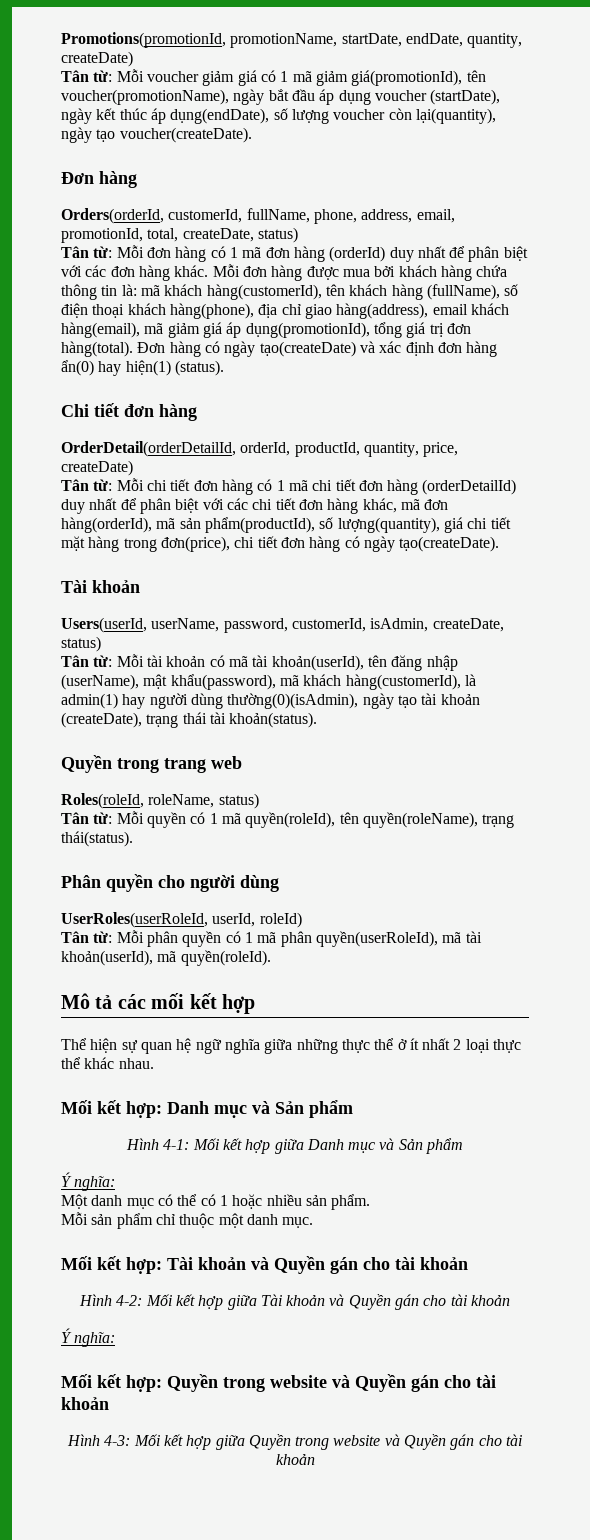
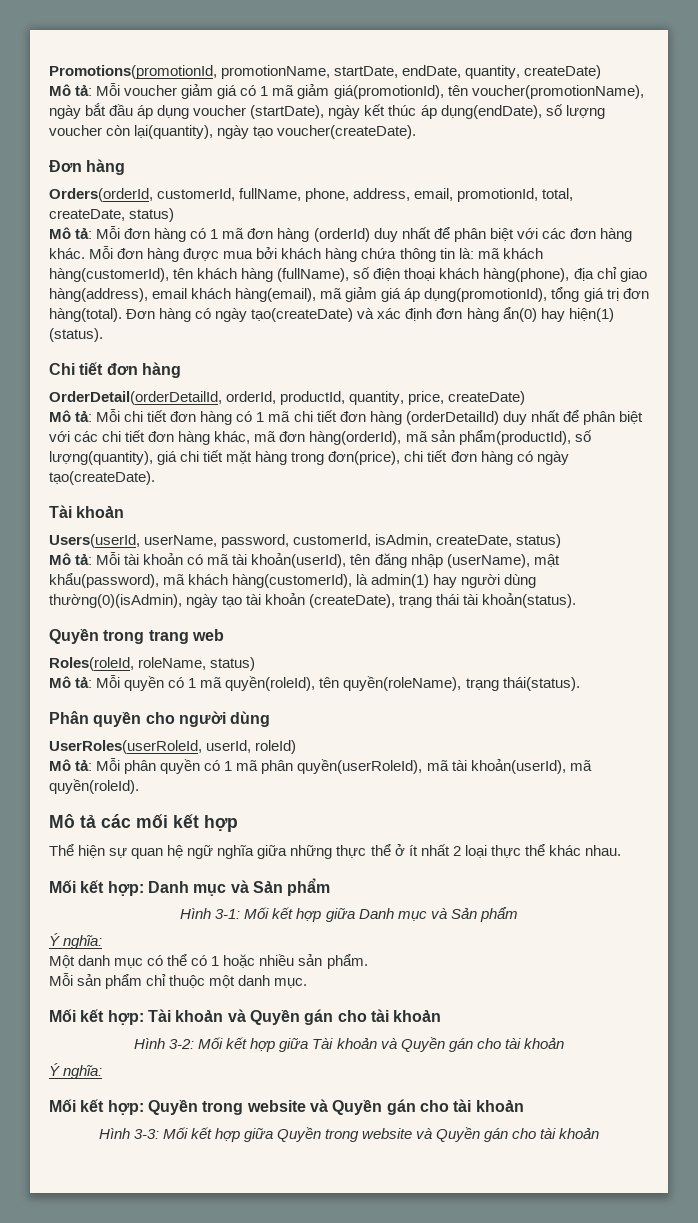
- Tân từ: Mỗi voucher giảm giá có 1 mã giảm giá(promotionId), tên voucher(promotionName), ngày bắt đầu áp dụng voucher (startDate), ngày kết thúc áp dụng(endDate), số lượng voucher còn lại(quantity), ngày tạo voucher(createDate).
+ Mô tả: Mỗi voucher giảm giá có 1 mã giảm giá(promotionId), tên voucher(promotionName), ngày bắt đầu áp dụng voucher (startDate), ngày kết thúc áp dụng(endDate), số lượng voucher còn lại(quantity), ngày tạo voucher(createDate).
- Tân từ: Mỗi đơn hàng có 1 mã đơn hàng (orderId) duy nhất để phân biệt với các đơn hàng khác.
+ Mô tả: Mỗi đơn hàng có 1 mã đơn hàng (orderId) duy nhất để phân biệt với các đơn hàng khác.
- Tân từ: Mỗi chi tiết đơn hàng có 1 mã chi tiết đơn hàng (orderDetailId) duy nhất để phân biệt với các chi tiết đơn hàng khác, mã đơn hàng(orderId), mã sản phẩm(productId), số lượng(quantity), giá chi tiết mặt hàng trong đơn(price), chi tiết đơn hàng có ngày tạo(createDate).
+ Mô tả: Mỗi chi tiết đơn hàng có 1 mã chi tiết đơn hàng (orderDetailId) duy nhất để phân biệt với các chi tiết đơn hàng khác, mã đơn hàng(orderId), mã sản phẩm(productId), số lượng(quantity), giá chi tiết mặt hàng trong đơn(price), chi tiết đơn hàng có ngày tạo(createDate).
- Tân từ: Mỗi tài khoản có mã tài khoản(userId), tên đăng nhập (userName), mật khẩu(password), mã khách hàng(customerId), là admin(1) hay người dùng thường(0)(isAdmin), ngày tạo tài khoản (createDate), trạng thái tài khoản(status).
+ Mô tả: Mỗi tài khoản có mã tài khoản(userId), tên đăng nhập (userName), mật khẩu(password), mã khách hàng(customerId), là admin(1) hay người dùng thường(0)(isAdmin), ngày tạo tài khoản (createDate), trạng thái tài khoản(status).
- Tân từ: Mỗi quyền có 1 mã quyền(roleId), tên quyền(roleName), trạng thái(status).
+ Mô tả: Mỗi quyền có 1 mã quyền(roleId), tên quyền(roleName), trạng thái(status).
- Tân từ: Mỗi phân quyền có 1 mã phân quyền(userRoleId), mã tài khoản(userId), mã quyền(roleId).
+ Mô tả: Mỗi phân quyền có 1 mã phân quyền(userRoleId), mã tài khoản(userId), mã quyền(roleId).
- Hình 4-1: Mối kết hợp giữa Danh mục và Sản phẩm
+ Hình 3-1: Mối kết hợp giữa Danh mục và Sản phẩm
- Hình 4-2: Mối kết hợp giữa Tài khoản và Quyền gán cho tài khoản
+ Hình 3-2: Mối kết hợp giữa Tài khoản và Quyền gán cho tài khoản
- Hình 4-3: Mối kết hợp giữa Quyền trong website và Quyền gán cho tài khoản
+ Hình 3-3: Mối kết hợp giữa Quyền trong website và Quyền gán cho tài khoản

